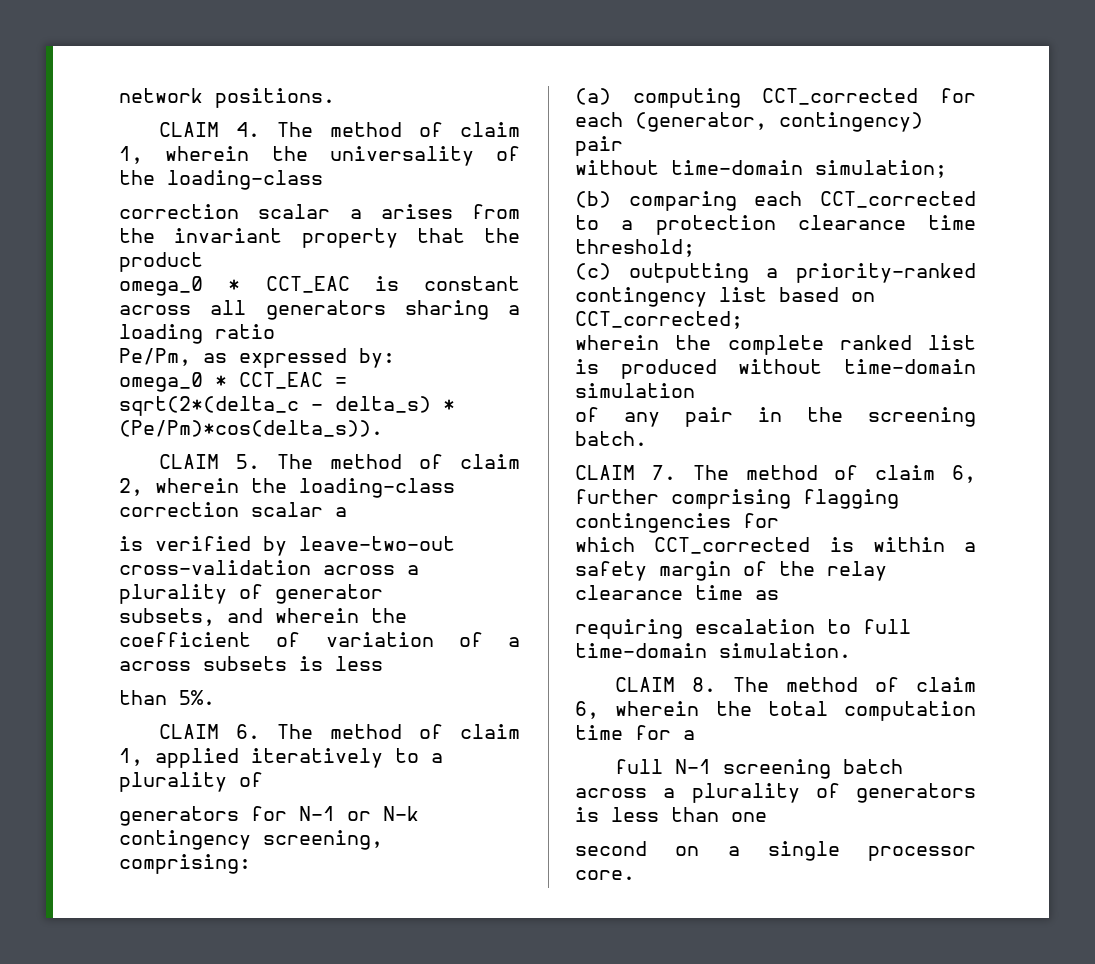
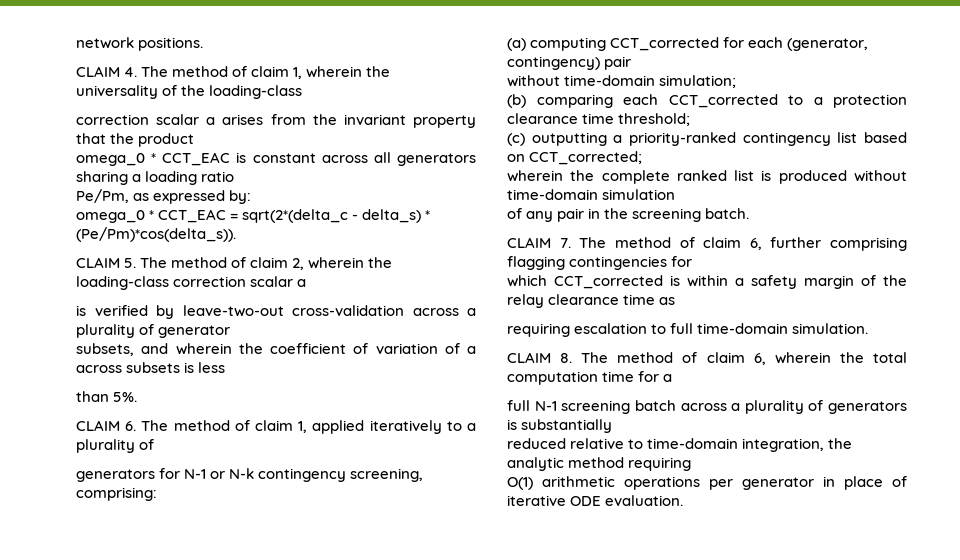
- full N-1 screening batch across a plurality of generators is less than one
- second on a single processor core.
+ full N-1 screening batch across a plurality of generators is substantially
+ reduced relative to time-domain integration, the analytic method requiring
+ O(1) arithmetic operations per generator in place of iterative ODE evaluation.

